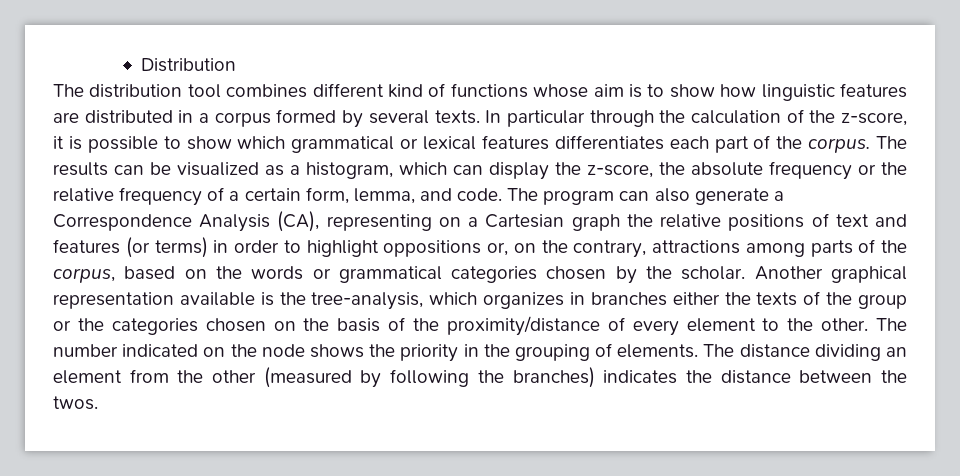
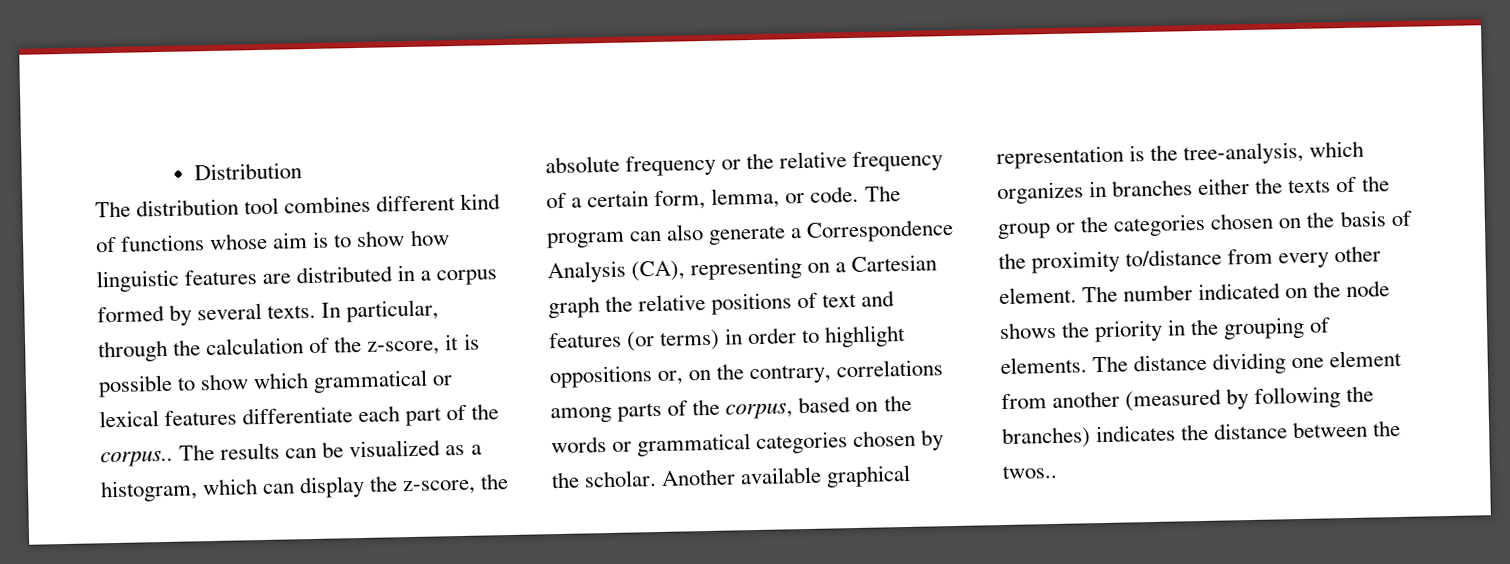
- In particular through the calculation of the z-score, it is possible to show which grammatical or lexical features differentiates each part of the corpus.
+ In particular, through the calculation of the z-score, it is possible to show which grammatical or lexical features differentiate each part of the corpus..
- The results can be visualized as a histogram, which can display the z-score, the absolute frequency or the relative frequency of a certain form, lemma, and code.
+ The results can be visualized as a histogram, which can display the z-score, the absolute frequency or the relative frequency of a certain form, lemma, or code.
- The program can also generate a Correspondence Analysis (CA), representing on a Cartesian graph the relative positions of text and features (or terms) in order to highlight oppositions or, on the contrary, attractions among parts of the corpus, based on the words or grammatical categories chosen by the scholar.
+ The program can also generate a Correspondence Analysis (CA), representing on a Cartesian graph the relative positions of text and features (or terms) in order to highlight oppositions or, on the contrary, correlations among parts of the corpus, based on the words or grammatical categories chosen by the scholar.
- Another graphical representation available is the tree-analysis, which organizes in branches either the texts of the group or the categories chosen on the basis of the proximity/distance of every element to the other.
+ Another available graphical representation is the tree-analysis, which organizes in branches either the texts of the group or the categories chosen on the basis of the proximity to/distance from every other element.
- The distance dividing an element from the other (measured by following the branches) indicates the distance between the twos.
+ The distance dividing one element from another (measured by following the branches) indicates the distance between the twos..

